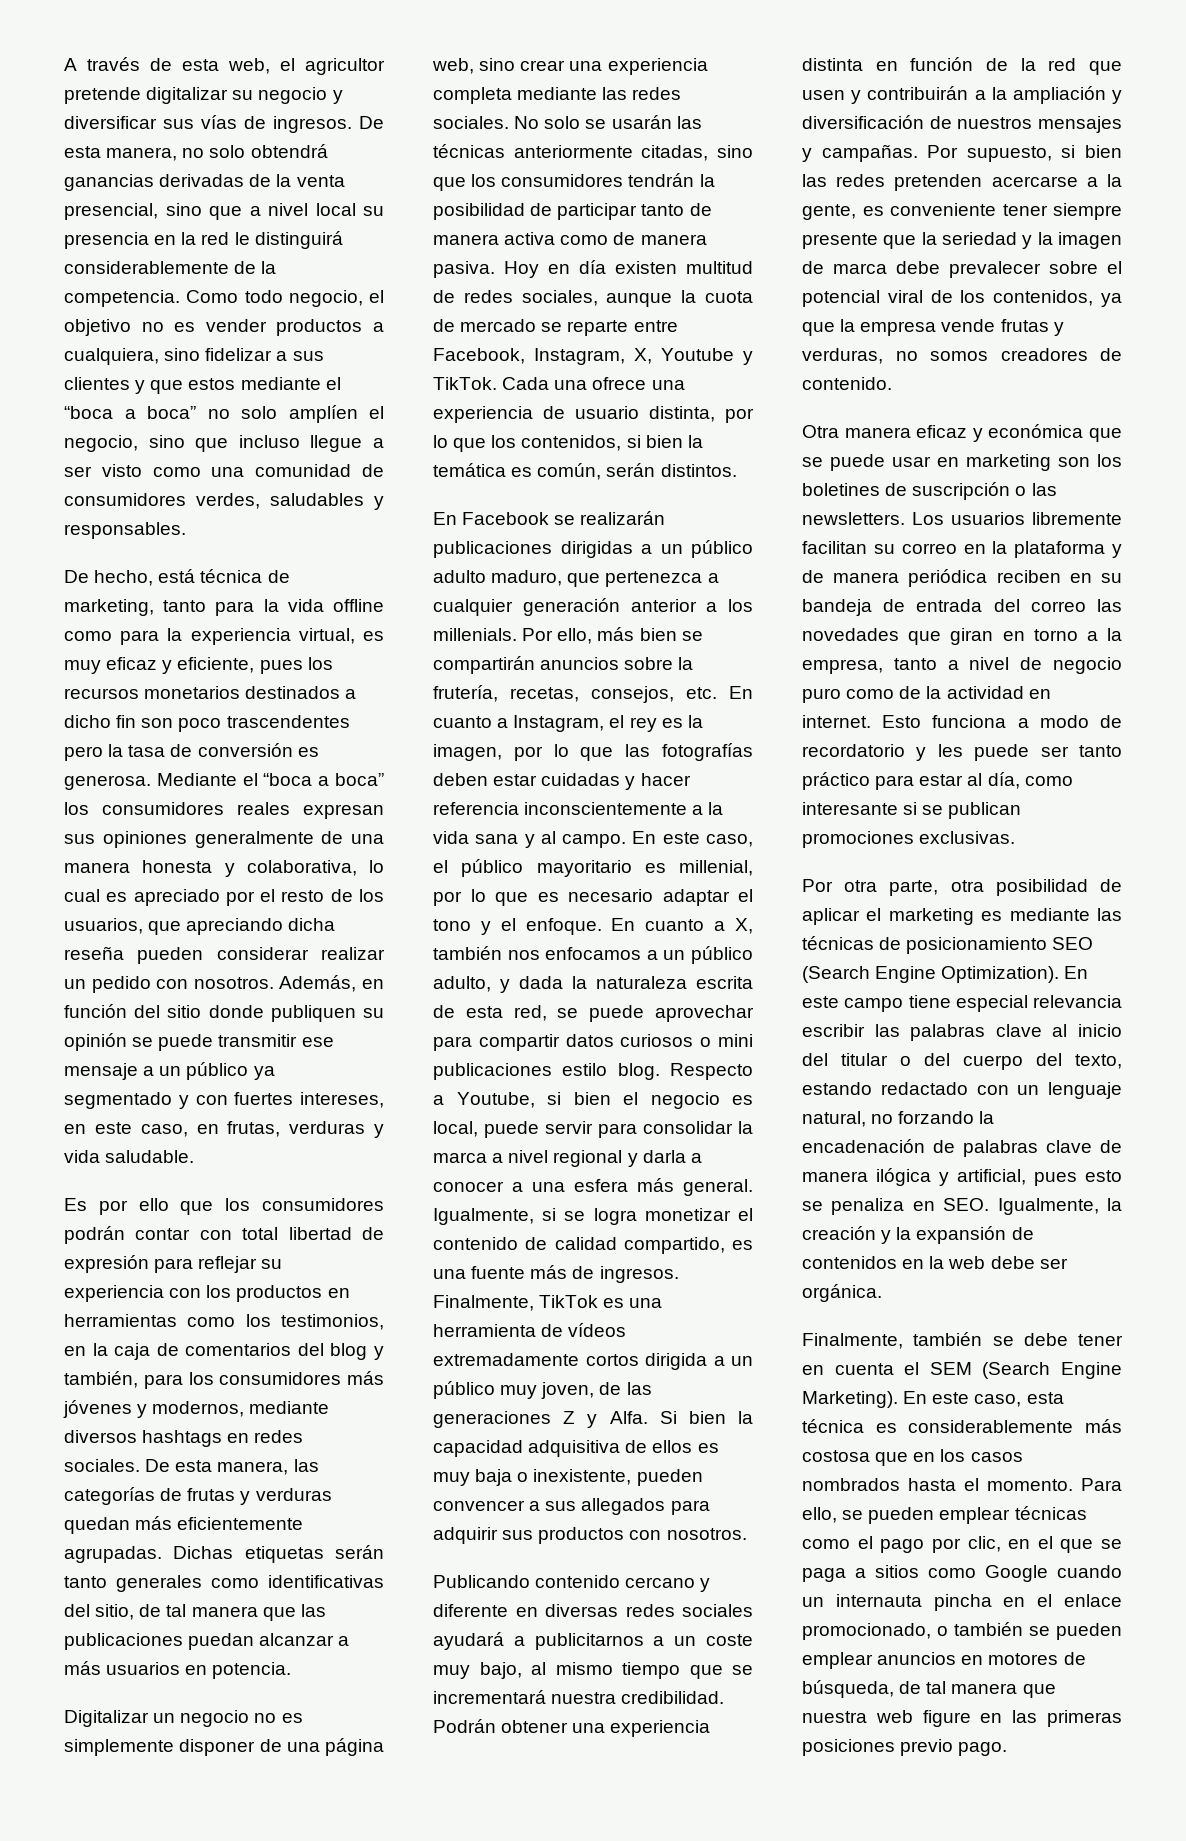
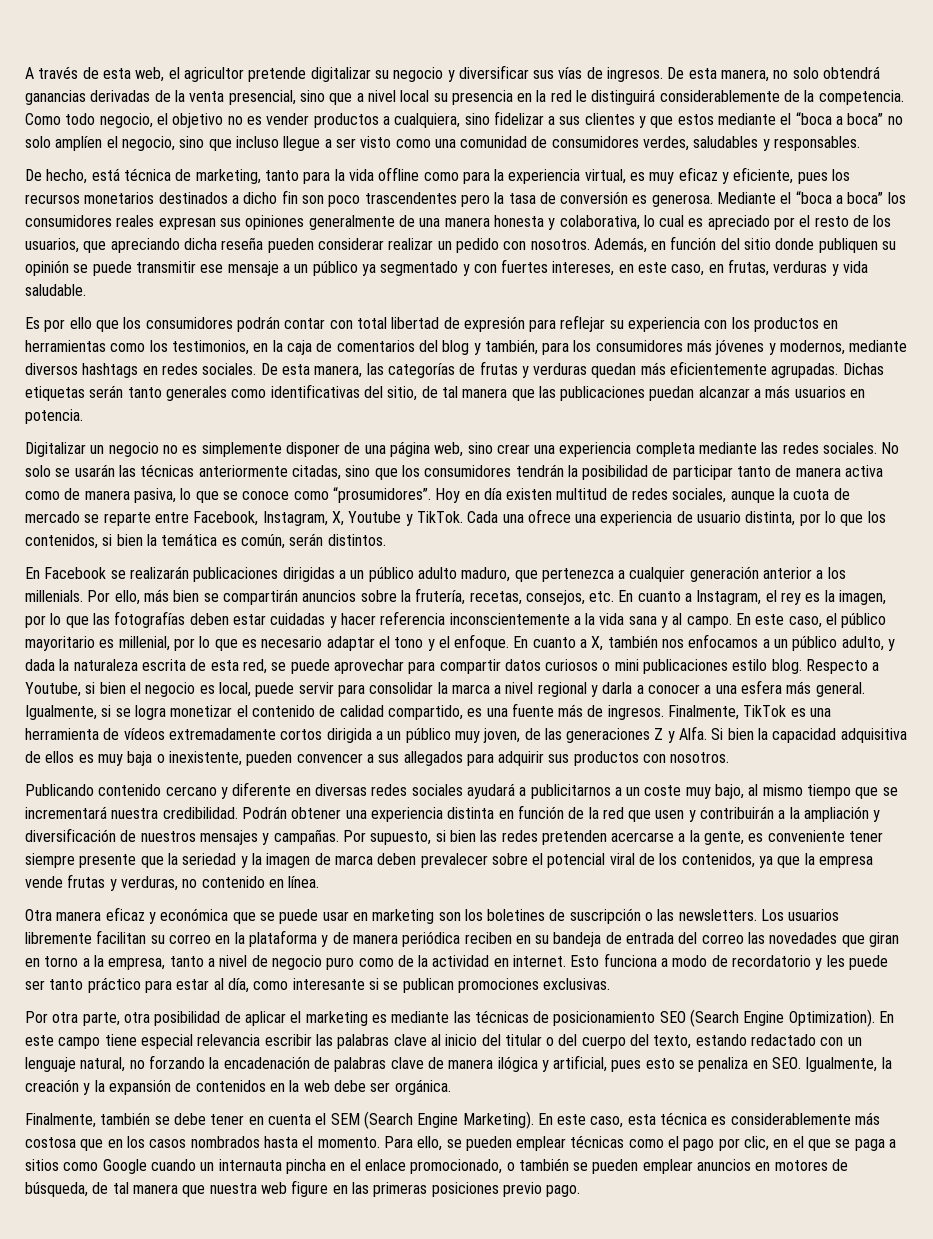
- No solo se usarán las técnicas anteriormente citadas, sino que los consumidores tendrán la posibilidad de participar tanto de manera activa como de manera pasiva.
+ No solo se usarán las técnicas anteriormente citadas, sino que los consumidores tendrán la posibilidad de participar tanto de manera activa como de manera pasiva, lo que se conoce como “prosumidores”.
- Por supuesto, si bien las redes pretenden acercarse a la gente, es conveniente tener siempre presente que la seriedad y la imagen de marca debe prevalecer sobre el potencial viral de los contenidos, ya que la empresa vende frutas y verduras, no somos creadores de contenido.
+ Por supuesto, si bien las redes pretenden acercarse a la gente, es conveniente tener siempre presente que la seriedad y la imagen de marca deben prevalecer sobre el potencial viral de los contenidos, ya que la empresa vende frutas y verduras, no contenido en línea.

